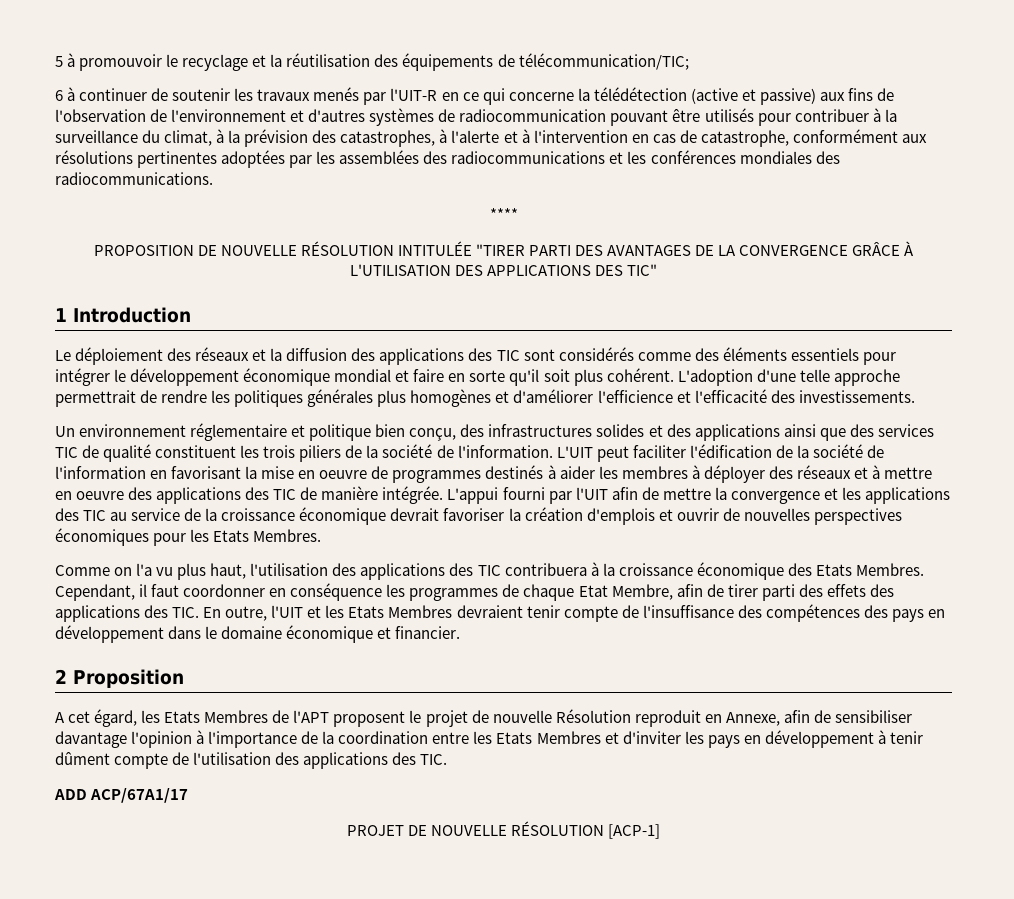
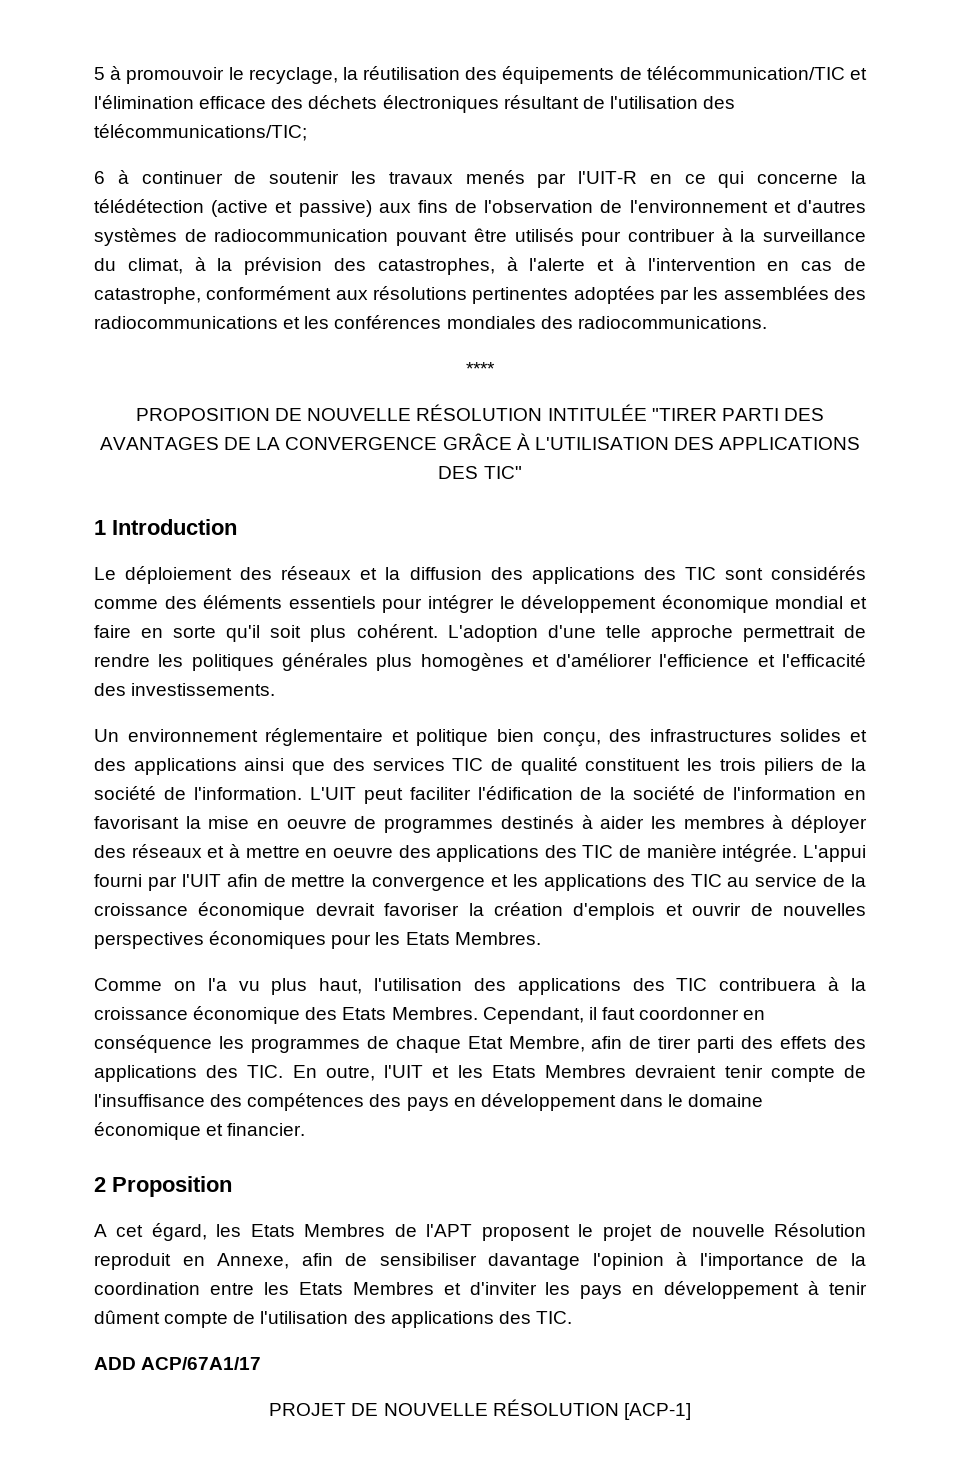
- 5 à promouvoir le recyclage et la réutilisation des équipements de télécommunication/TIC;
+ 5 à promouvoir le recyclage, la réutilisation des équipements de télécommunication/TIC et l'élimination efficace des déchets électroniques résultant de l'utilisation des télécommunications/TIC;

